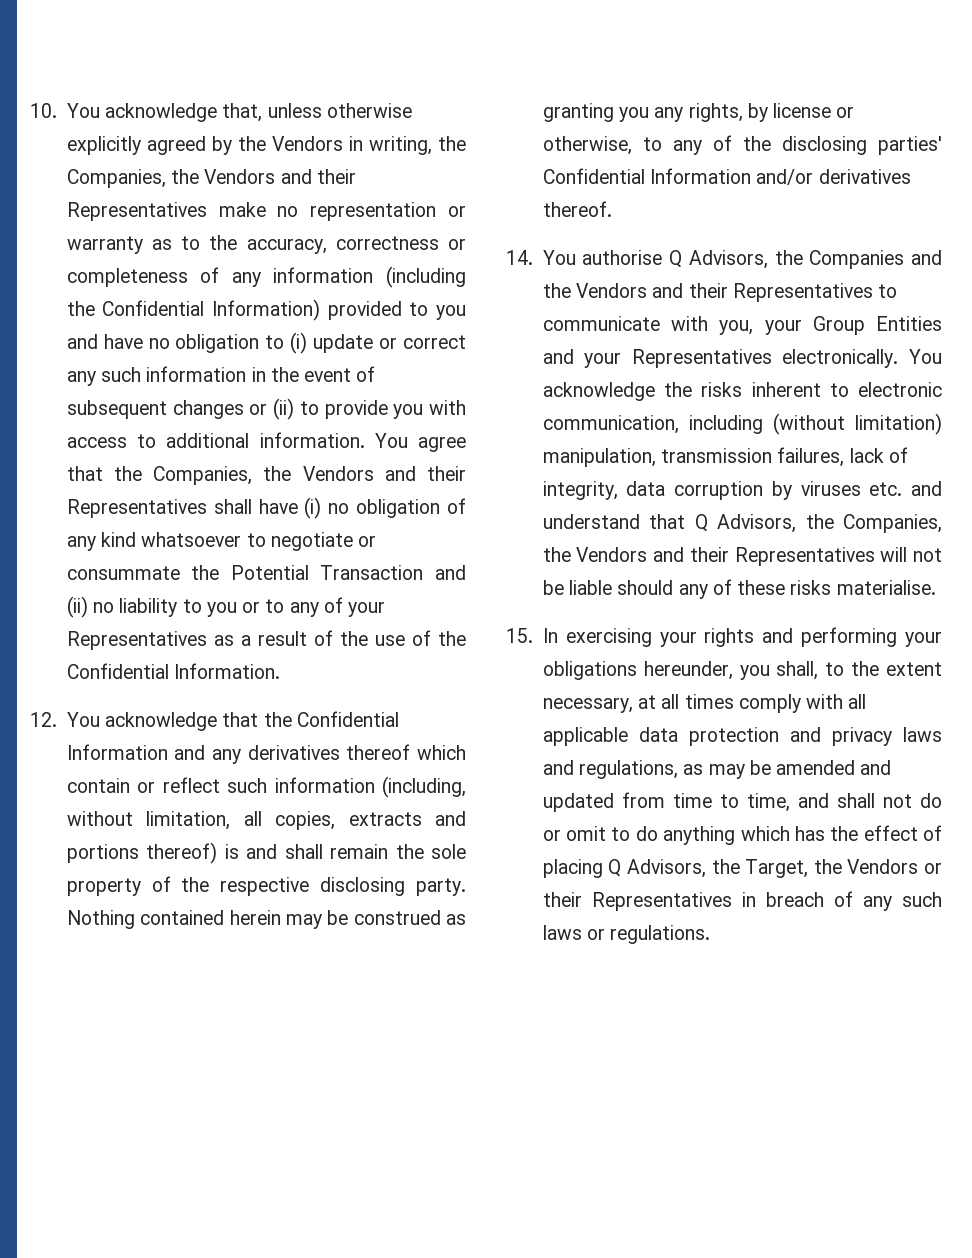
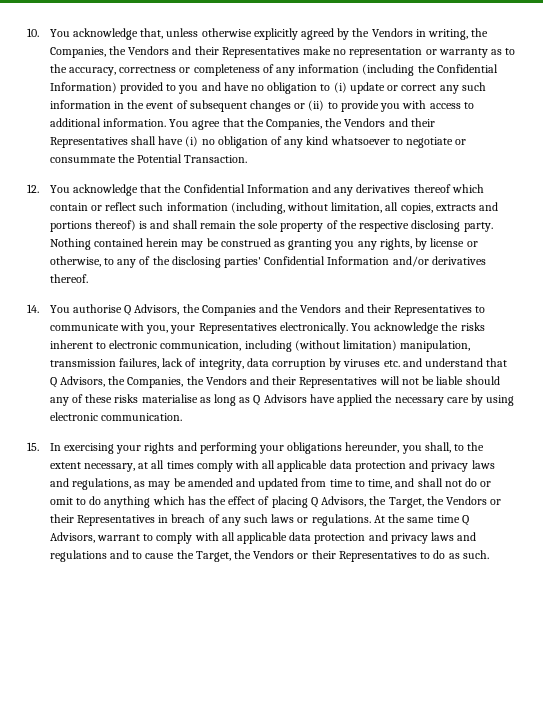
- You agree that the Companies, the Vendors and their Representatives shall have (i) no obligation of any kind whatsoever to negotiate or consummate the Potential Transaction and (ii) no liability to you or to any of your Representatives as a result of the use of the Confidential Information.
+ You agree that the Companies, the Vendors and their Representatives shall have (i) no obligation of any kind whatsoever to negotiate or consummate the Potential Transaction.
- 14. You authorise Q Advisors, the Companies and the Vendors and their Representatives to communicate with you, your Group Entities and your Representatives electronically.
+ 14. You authorise Q Advisors, the Companies and the Vendors and their Representatives to communicate with you, your Representatives electronically.
- You acknowledge the risks inherent to electronic communication, including (without limitation) manipulation, transmission failures, lack of integrity, data corruption by viruses etc. and understand that Q Advisors, the Companies, the Vendors and their Representatives will not be liable should any of these risks materialise.
+ You acknowledge the risks inherent to electronic communication, including (without limitation) manipulation, transmission failures, lack of integrity, data corruption by viruses etc. and understand that Q Advisors, the Companies, the Vendors and their Representatives will not be liable should any of these risks materialise as long as Q Advisors have applied the necessary care by using electronic communication.
+ At the same time Q Advisors, warrant to comply with all applicable data protection and privacy laws and regulations and to cause the Target, the Vendors or their Representatives to do as such.

